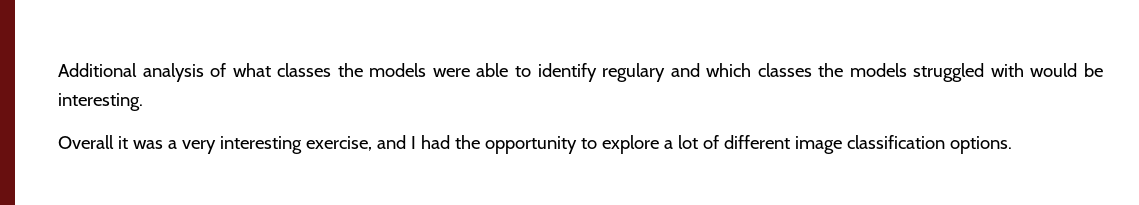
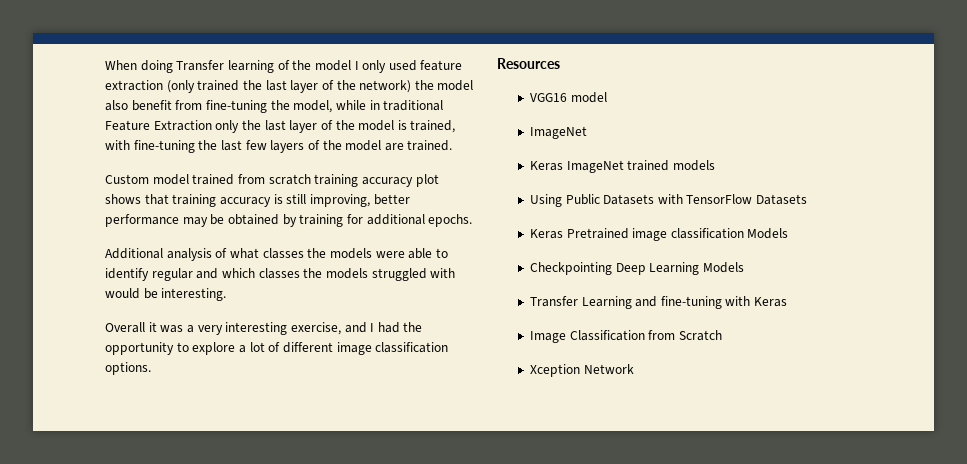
+ When doing Transfer learning of the model I only used feature extraction (only trained the last layer of the network) the model also benefit from fine-tuning the model, while in traditional Feature Extraction only the last layer of the model is trained, with fine-tuning the last few layers of the model are trained.
+ Custom model trained from scratch training accuracy plot shows that training accuracy is still improving, better performance may be obtained by training for additional epochs.
- Additional analysis of what classes the models were able to identify regulary and which classes the models struggled with would be interesting.
+ Additional analysis of what classes the models were able to identify regular and which classes the models struggled with would be interesting.
+ Resources
+ VGG16 model
+ ImageNet
+ Keras ImageNet trained models
+ Using Public Datasets with TensorFlow Datasets
+ Keras Pretrained image classification Models
+ Checkpointing Deep Learning Models
+ Transfer Learning and fine-tuning with Keras
+ Image Classification from Scratch
+ Xception Network

